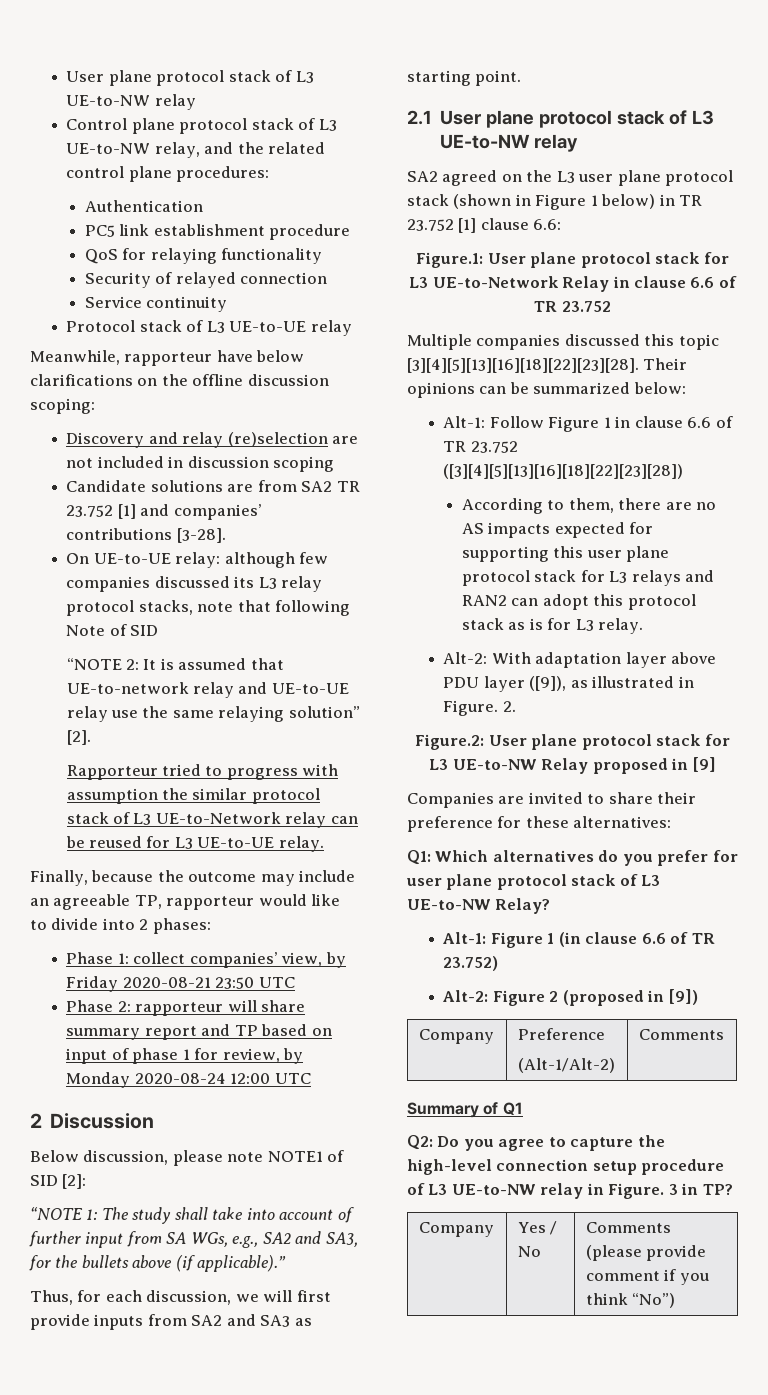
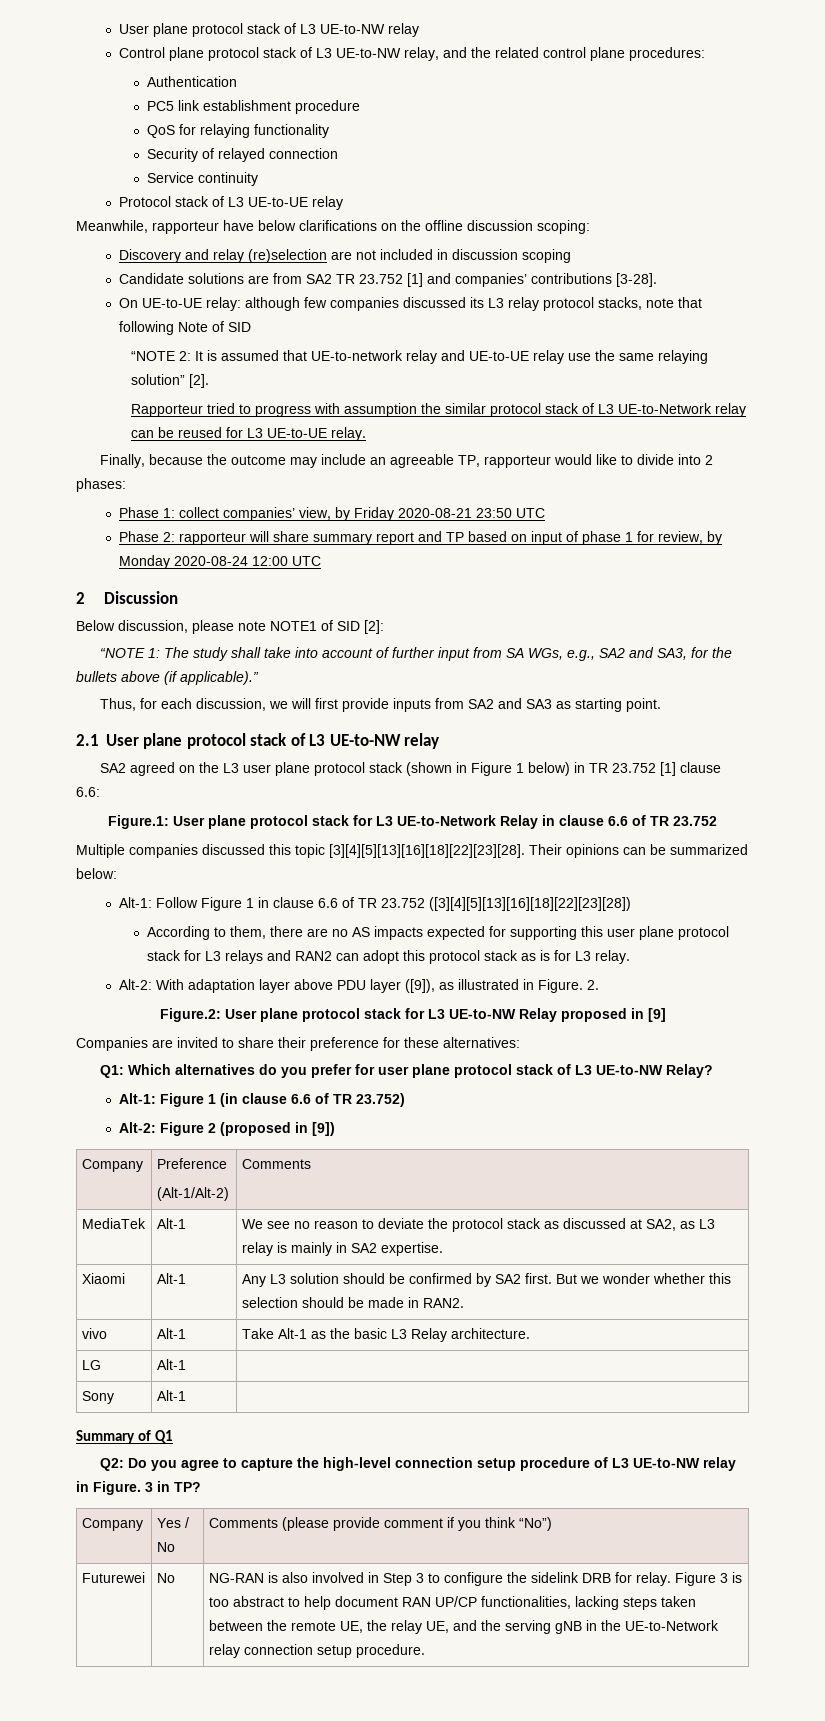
+ MediaTek | Alt-1 | We see no reason to deviate the protocol stack as discussed at SA2, as L3 relay is mainly in SA2 expertise.
+ Xiaomi | Alt-1 | Any L3 solution should be confirmed by SA2 first. But we wonder whether this selection should be made in RAN2.
+ vivo | Alt-1 | Take Alt-1 as the basic L3 Relay architecture.
+ LG | Alt-1 |
+ Sony | Alt-1 |
+ Futurewei | No | NG-RAN is also involved in Step 3 to configure the sidelink DRB for relay. Figure 3 is too abstract to help document RAN UP/CP functionalities, lacking steps taken between the remote UE, the relay UE, and the serving gNB in the UE-to-Network relay connection setup procedure.

